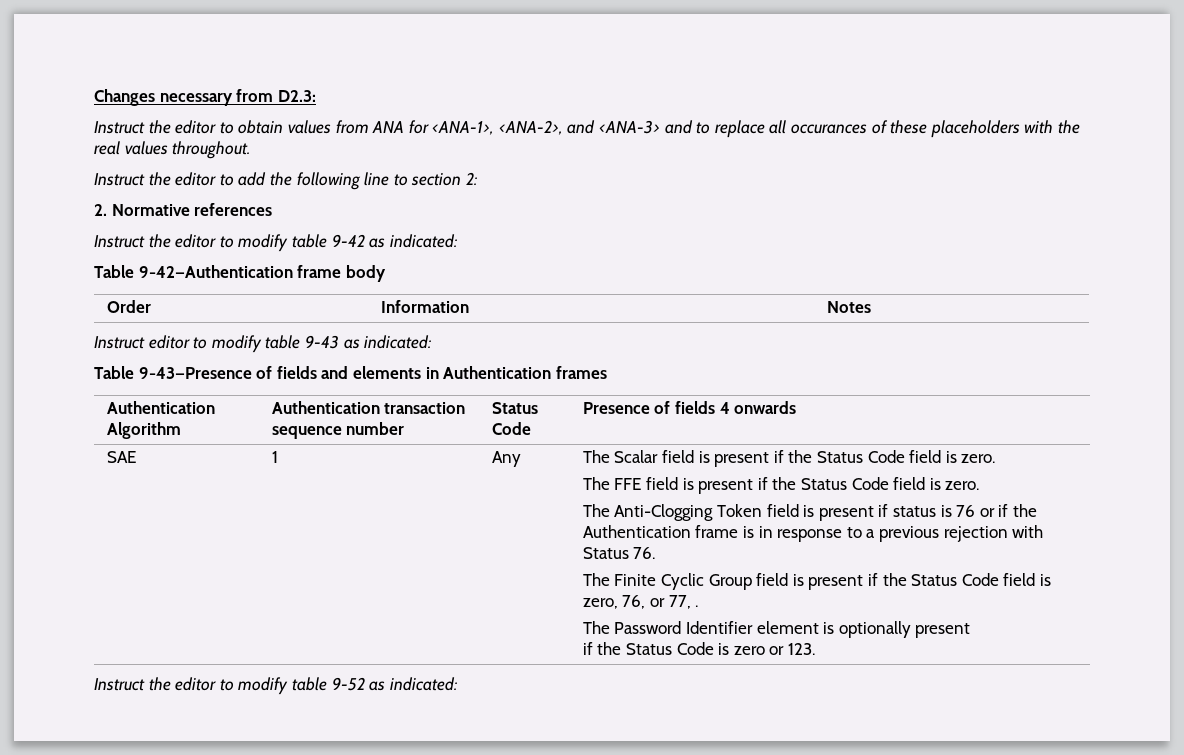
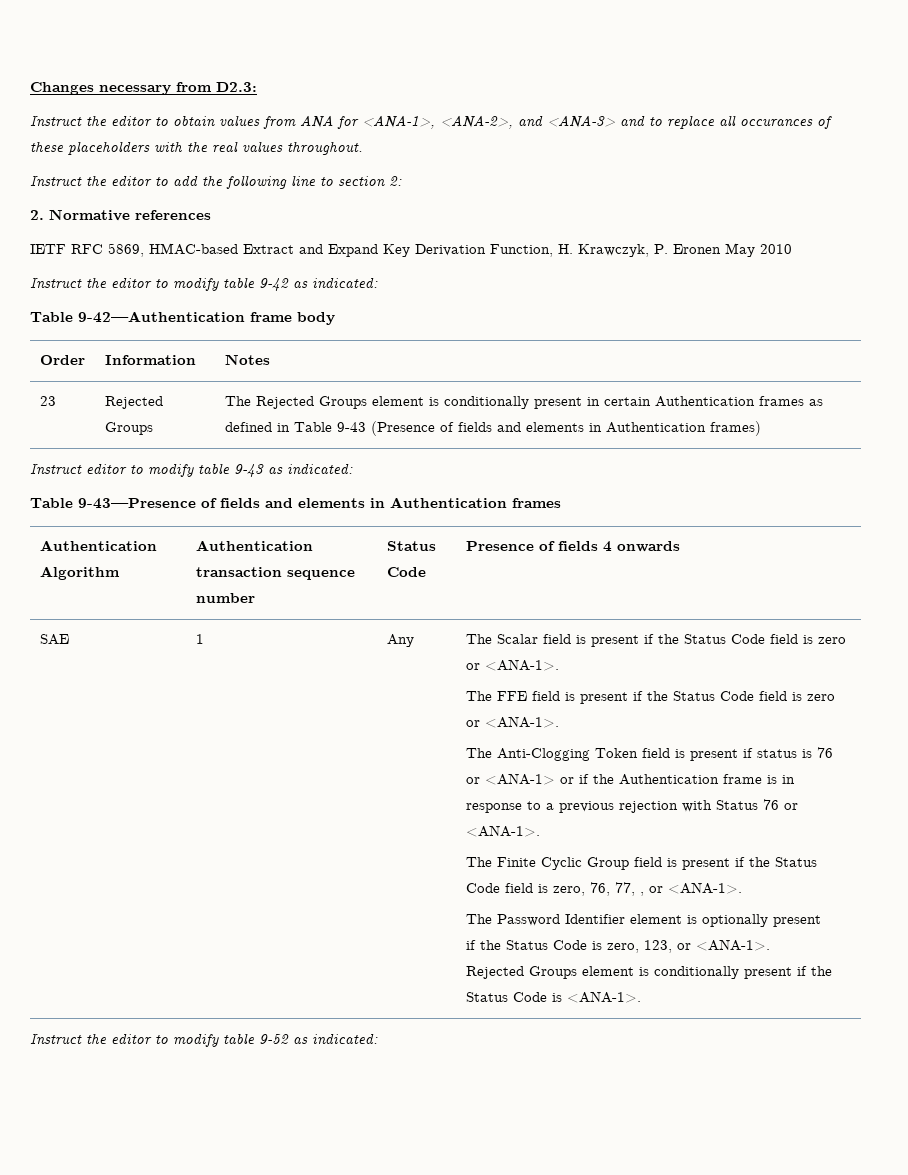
+ IETF RFC 5869, HMAC-based Extract and Expand Key Derivation Function, H. Krawczyk, P. Eronen May 2010
+ 23 | Rejected Groups | The Rejected Groups element is conditionally present in certain Authentication frames as defined in Table 9-43 (Presence of fields and elements in Authentication frames)
- The Scalar field is present if the Status Code field is zero.
+ The Scalar field is present if the Status Code field is zero or <ANA-1>.
- The FFE field is present if the Status Code field is zero.
+ The FFE field is present if the Status Code field is zero or <ANA-1>.
- The Anti-Clogging Token field is present if status is 76 or if the Authentication frame is in response to a previous rejection with Status 76.
+ The Anti-Clogging Token field is present if status is 76 or <ANA-1> or if the Authentication frame is in response to a previous rejection with Status 76 or <ANA-1>.
- The Finite Cyclic Group field is present if the Status Code field is zero, 76, or 77, .
+ The Finite Cyclic Group field is present if the Status Code field is zero, 76, 77, , or <ANA-1>.
- if the Status Code is zero or 123.
+ if the Status Code is zero, 123, or <ANA-1>.
+ Rejected Groups element is conditionally present if the Status Code is <ANA-1>.

